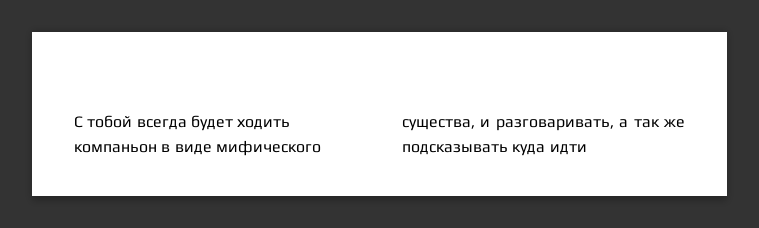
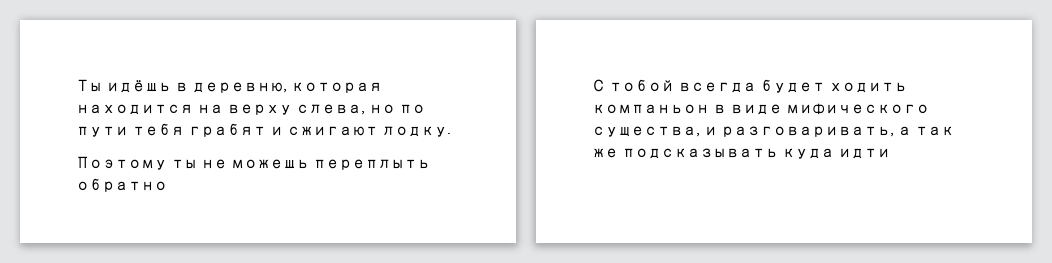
+ Ты идёшь в деревню, которая находится на верху слева, но по пути тебя грабят и сжигают лодку.
+ Поэтому ты не можешь переплыть обратно

